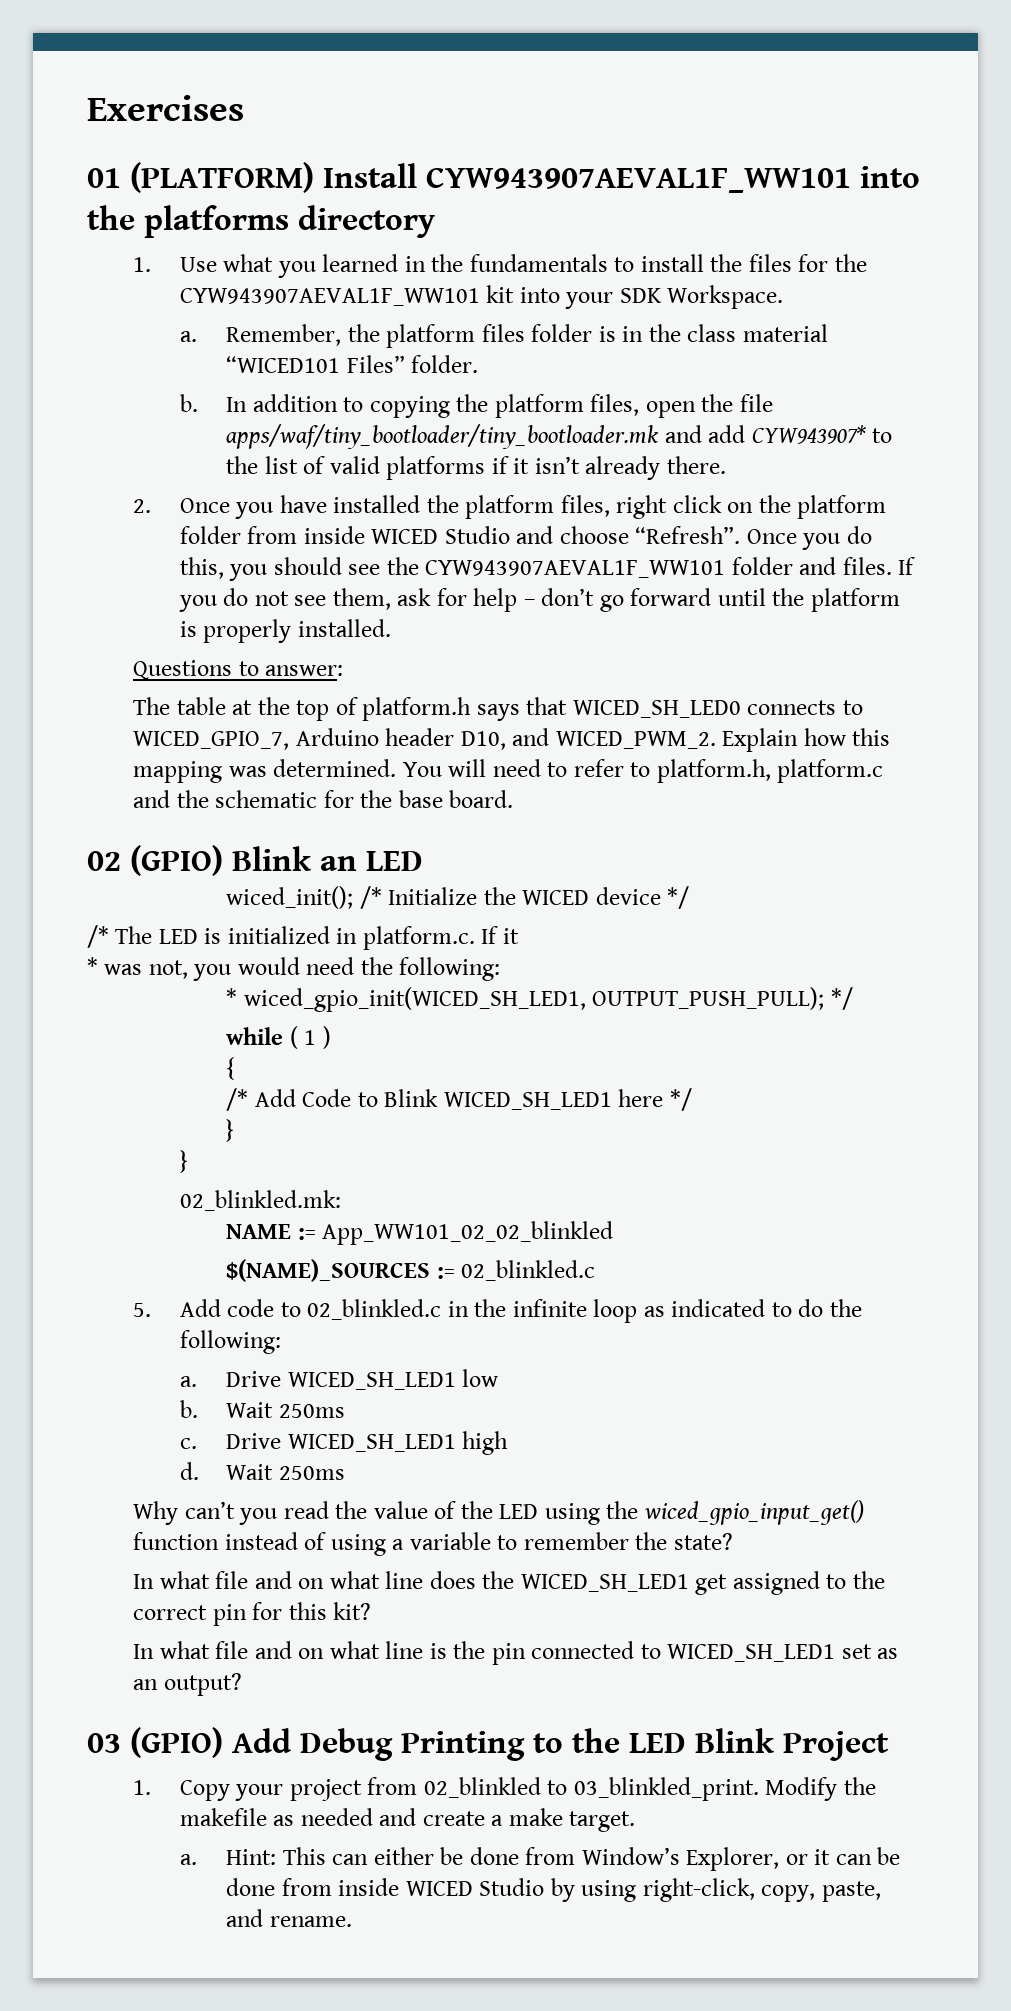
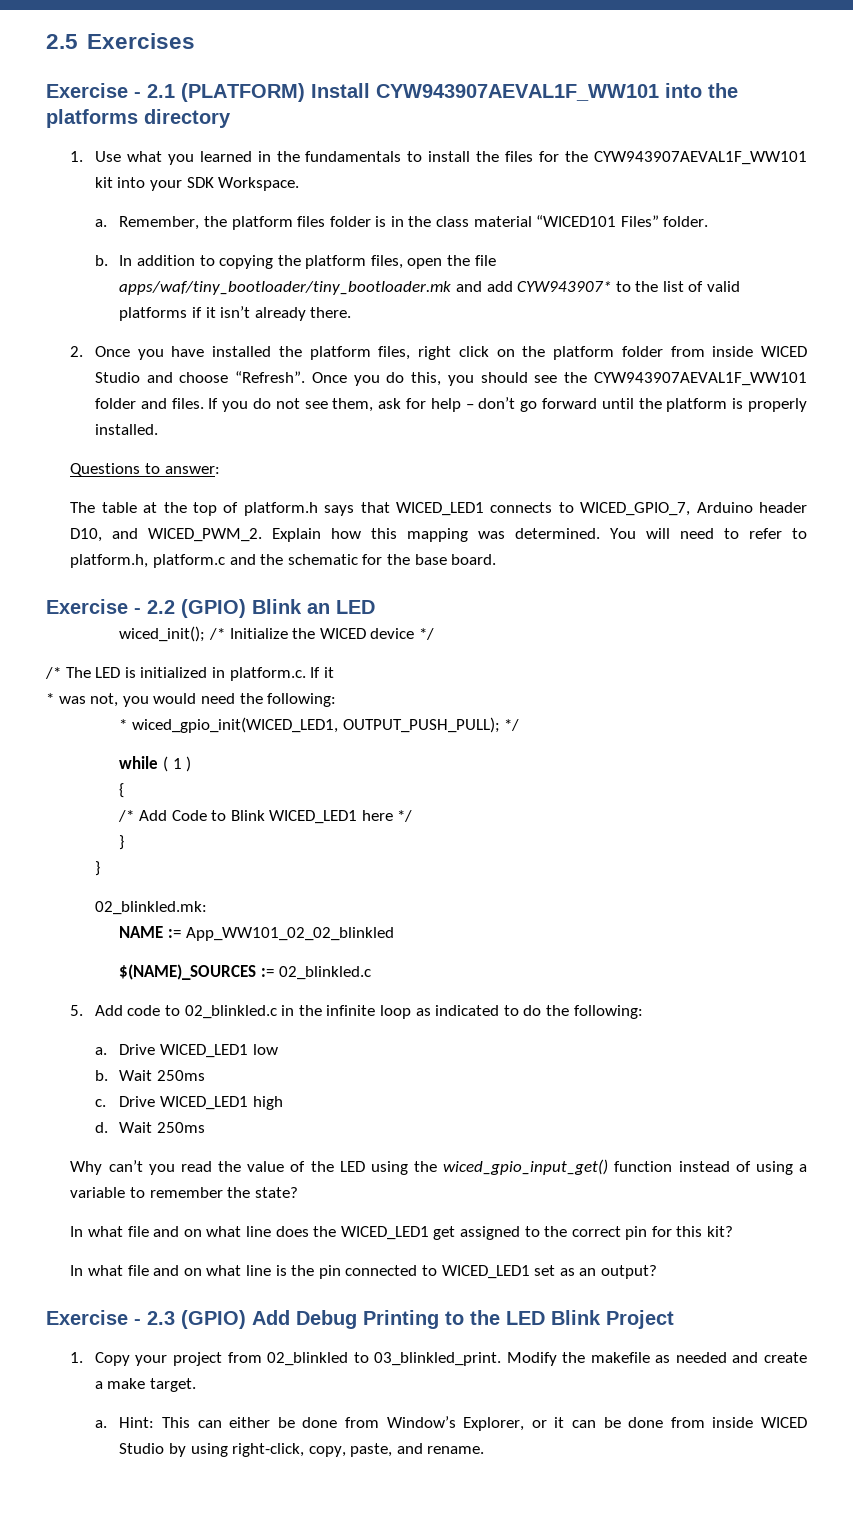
- Exercises
+ 2.5 Exercises
- 01 (PLATFORM) Install CYW943907AEVAL1F_WW101 into the platforms directory
+ Exercise - 2.1 (PLATFORM) Install CYW943907AEVAL1F_WW101 into the platforms directory
- The table at the top of platform.h says that WICED_SH_LED0 connects to WICED_GPIO_7, Arduino header D10, and WICED_PWM_2.
+ The table at the top of platform.h says that WICED_LED1 connects to WICED_GPIO_7, Arduino header D10, and WICED_PWM_2.
- 02 (GPIO) Blink an LED
+ Exercise - 2.2 (GPIO) Blink an LED
- * wiced_gpio_init(WICED_SH_LED1, OUTPUT_PUSH_PULL); */
+ * wiced_gpio_init(WICED_LED1, OUTPUT_PUSH_PULL); */
- /* Add Code to Blink WICED_SH_LED1 here */
+ /* Add Code to Blink WICED_LED1 here */
- Drive WICED_SH_LED1 low
+ Drive WICED_LED1 low
- Drive WICED_SH_LED1 high
+ Drive WICED_LED1 high
- In what file and on what line does the WICED_SH_LED1 get assigned to the correct pin for this kit?
+ In what file and on what line does the WICED_LED1 get assigned to the correct pin for this kit?
- In what file and on what line is the pin connected to WICED_SH_LED1 set as an output?
+ In what file and on what line is the pin connected to WICED_LED1 set as an output?
- 03 (GPIO) Add Debug Printing to the LED Blink Project
+ Exercise - 2.3 (GPIO) Add Debug Printing to the LED Blink Project

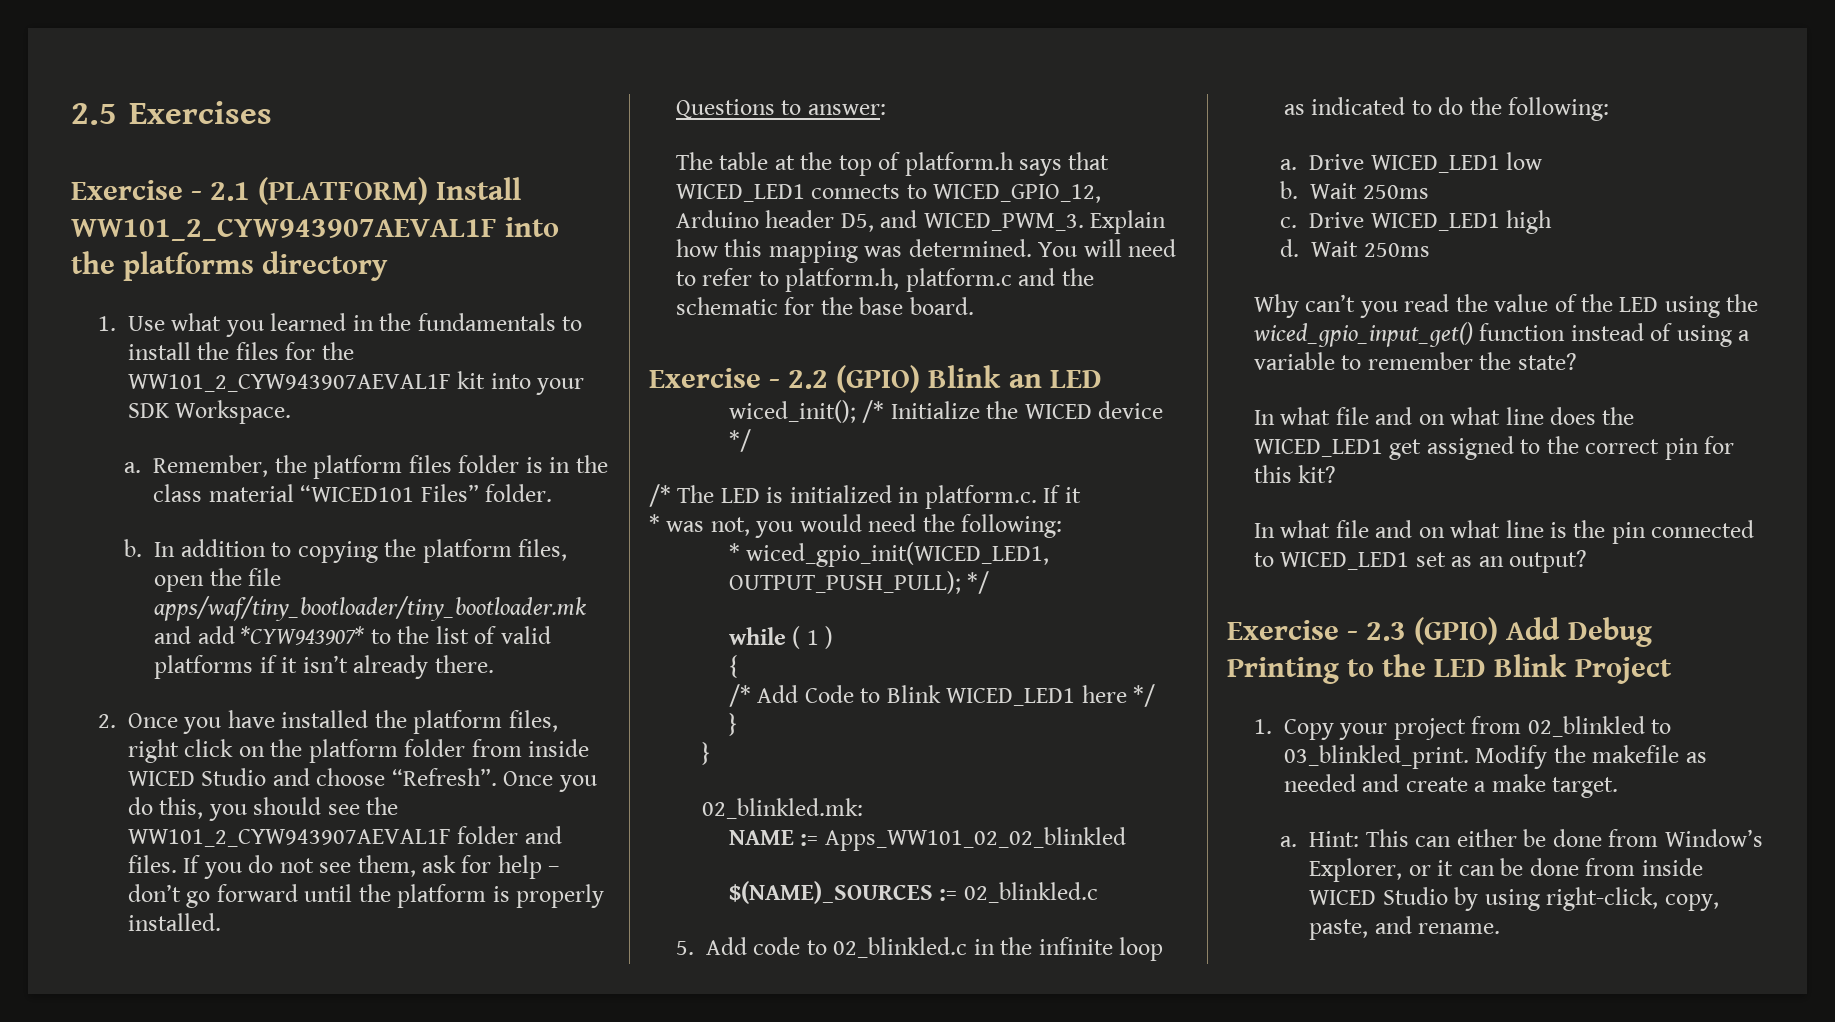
- Exercise - 2.1 (PLATFORM) Install CYW943907AEVAL1F_WW101 into the platforms directory
+ Exercise - 2.1 (PLATFORM) Install WW101_2_CYW943907AEVAL1F into the platforms directory
- 1. Use what you learned in the fundamentals to install the files for the CYW943907AEVAL1F_WW101 kit into your SDK Workspace.
+ 1. Use what you learned in the fundamentals to install the files for the WW101_2_CYW943907AEVAL1F kit into your SDK Workspace.
- In addition to copying the platform files, open the file apps/waf/tiny_bootloader/tiny_bootloader.mk and add CYW943907* to the list of valid platforms if it isn’t already there.
+ In addition to copying the platform files, open the file apps/waf/tiny_bootloader/tiny_bootloader.mk and add *CYW943907* to the list of valid platforms if it isn’t already there.
- Once you do this, you should see the CYW943907AEVAL1F_WW101 folder and files.
+ Once you do this, you should see the WW101_2_CYW943907AEVAL1F folder and files.
- The table at the top of platform.h says that WICED_LED1 connects to WICED_GPIO_7, Arduino header D10, and WICED_PWM_2.
+ The table at the top of platform.h says that WICED_LED1 connects to WICED_GPIO_12, Arduino header D5, and WICED_PWM_3.
- NAME := App_WW101_02_02_blinkled
+ NAME := Apps_WW101_02_02_blinkled

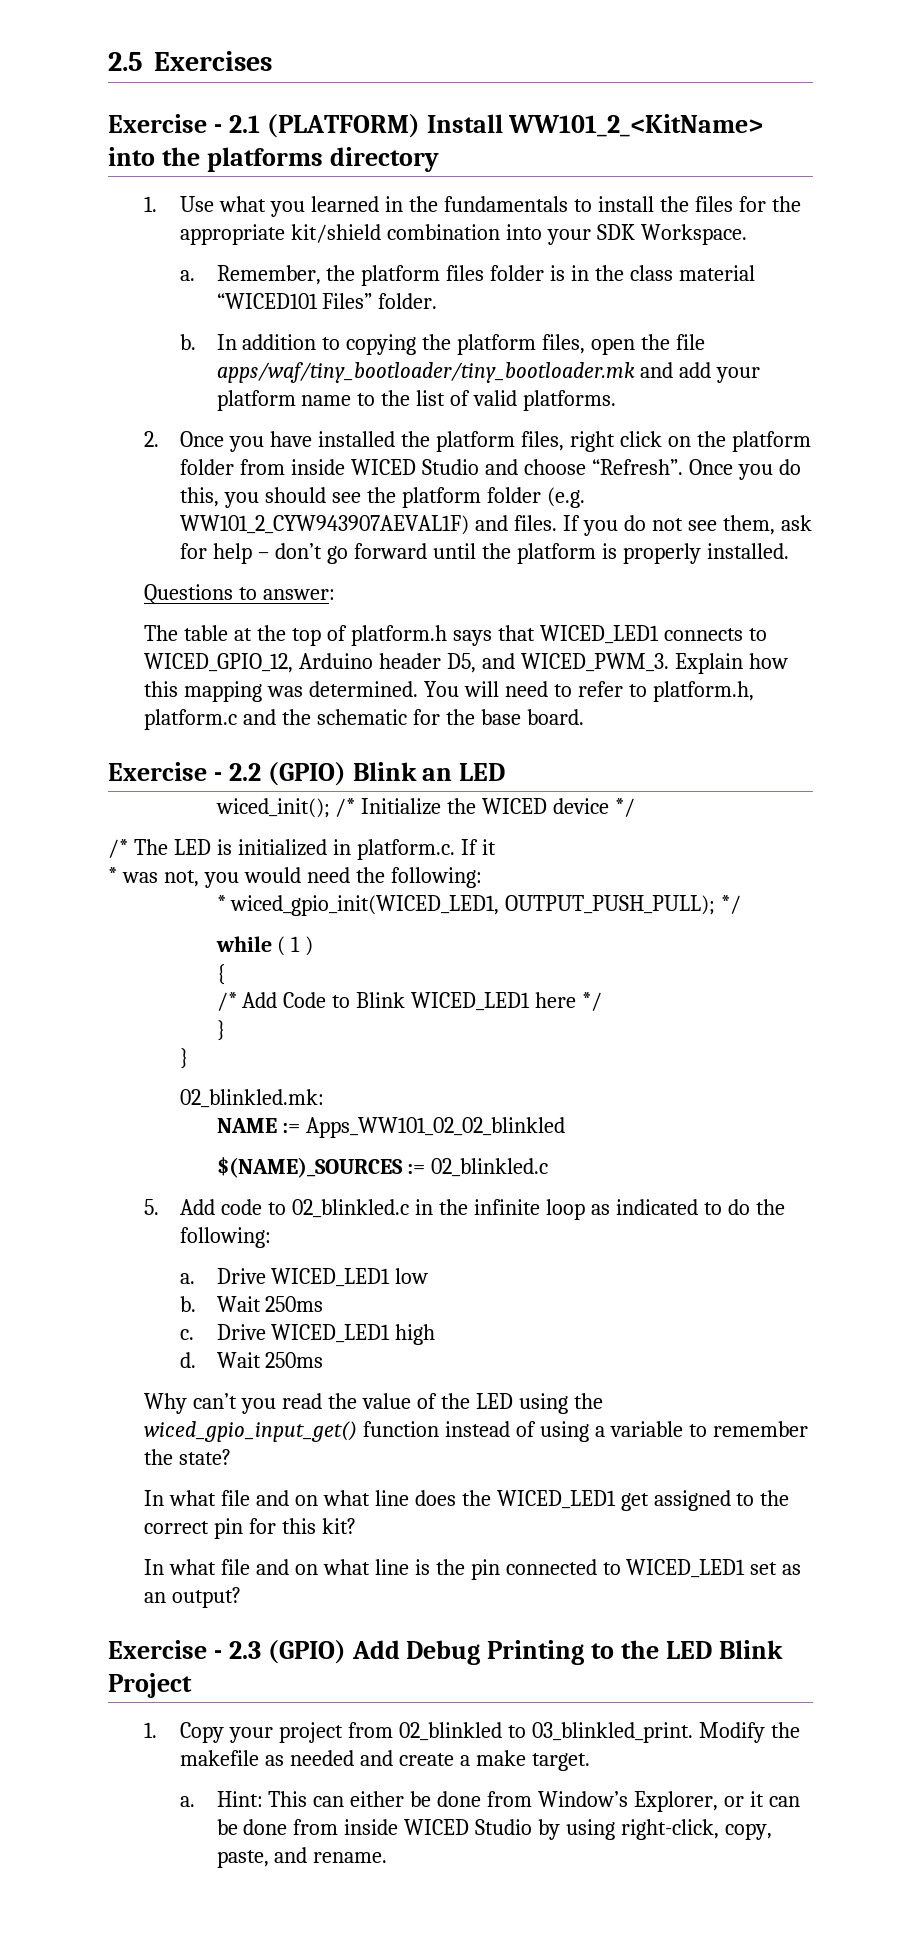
- Exercise - 2.1 (PLATFORM) Install WW101_2_CYW943907AEVAL1F into the platforms directory
+ Exercise - 2.1 (PLATFORM) Install WW101_2_<KitName> into the platforms directory
- 1. Use what you learned in the fundamentals to install the files for the WW101_2_CYW943907AEVAL1F kit into your SDK Workspace.
+ 1. Use what you learned in the fundamentals to install the files for the appropriate kit/shield combination into your SDK Workspace.
- In addition to copying the platform files, open the file apps/waf/tiny_bootloader/tiny_bootloader.mk and add *CYW943907* to the list of valid platforms if it isn’t already there.
+ In addition to copying the platform files, open the file apps/waf/tiny_bootloader/tiny_bootloader.mk and add your platform name to the list of valid platforms.
- Once you do this, you should see the WW101_2_CYW943907AEVAL1F folder and files.
+ Once you do this, you should see the platform folder (e.g. WW101_2_CYW943907AEVAL1F) and files.

